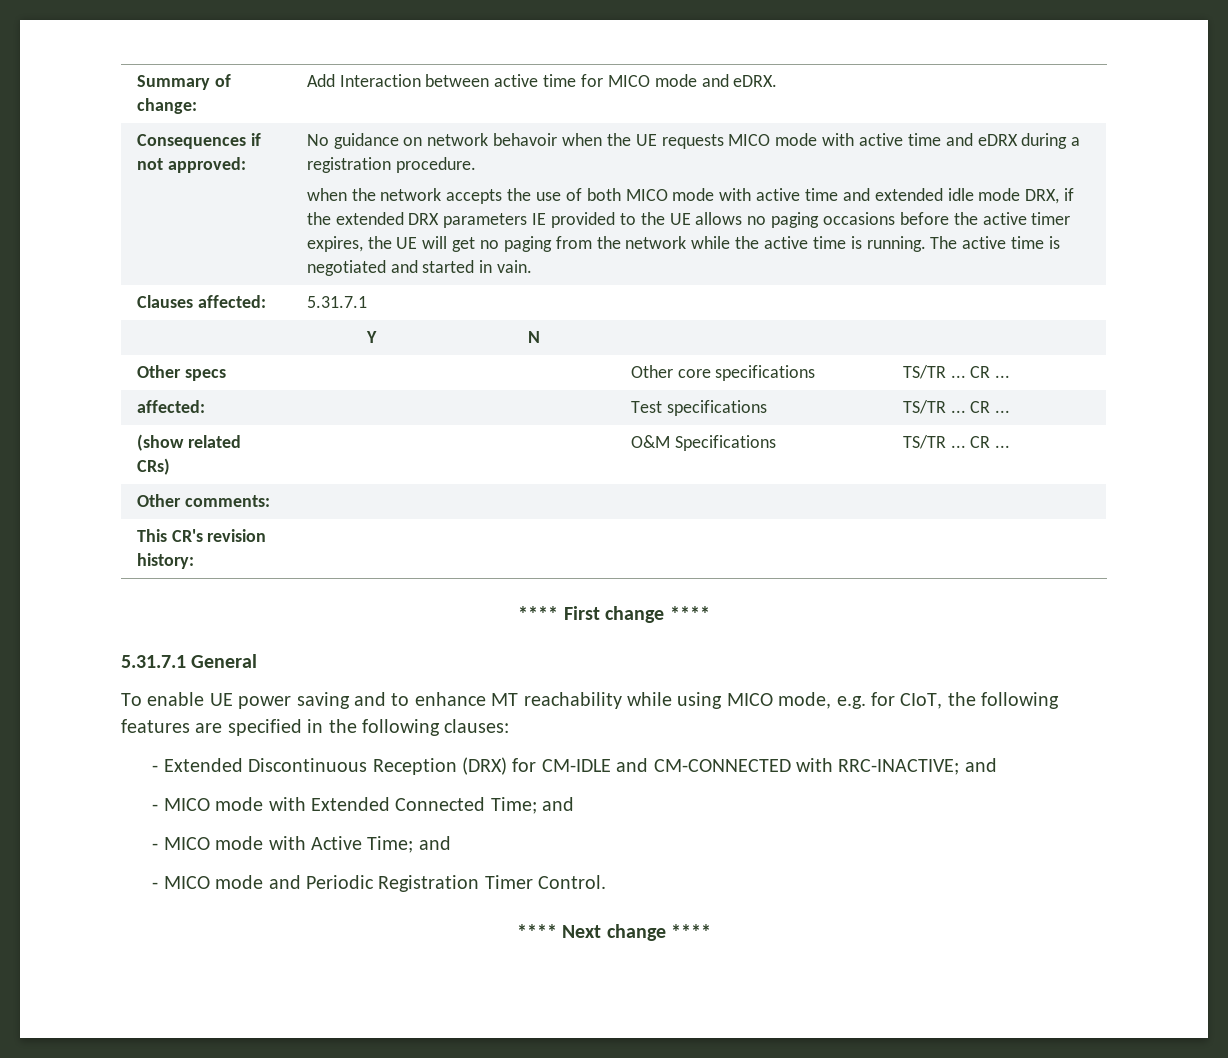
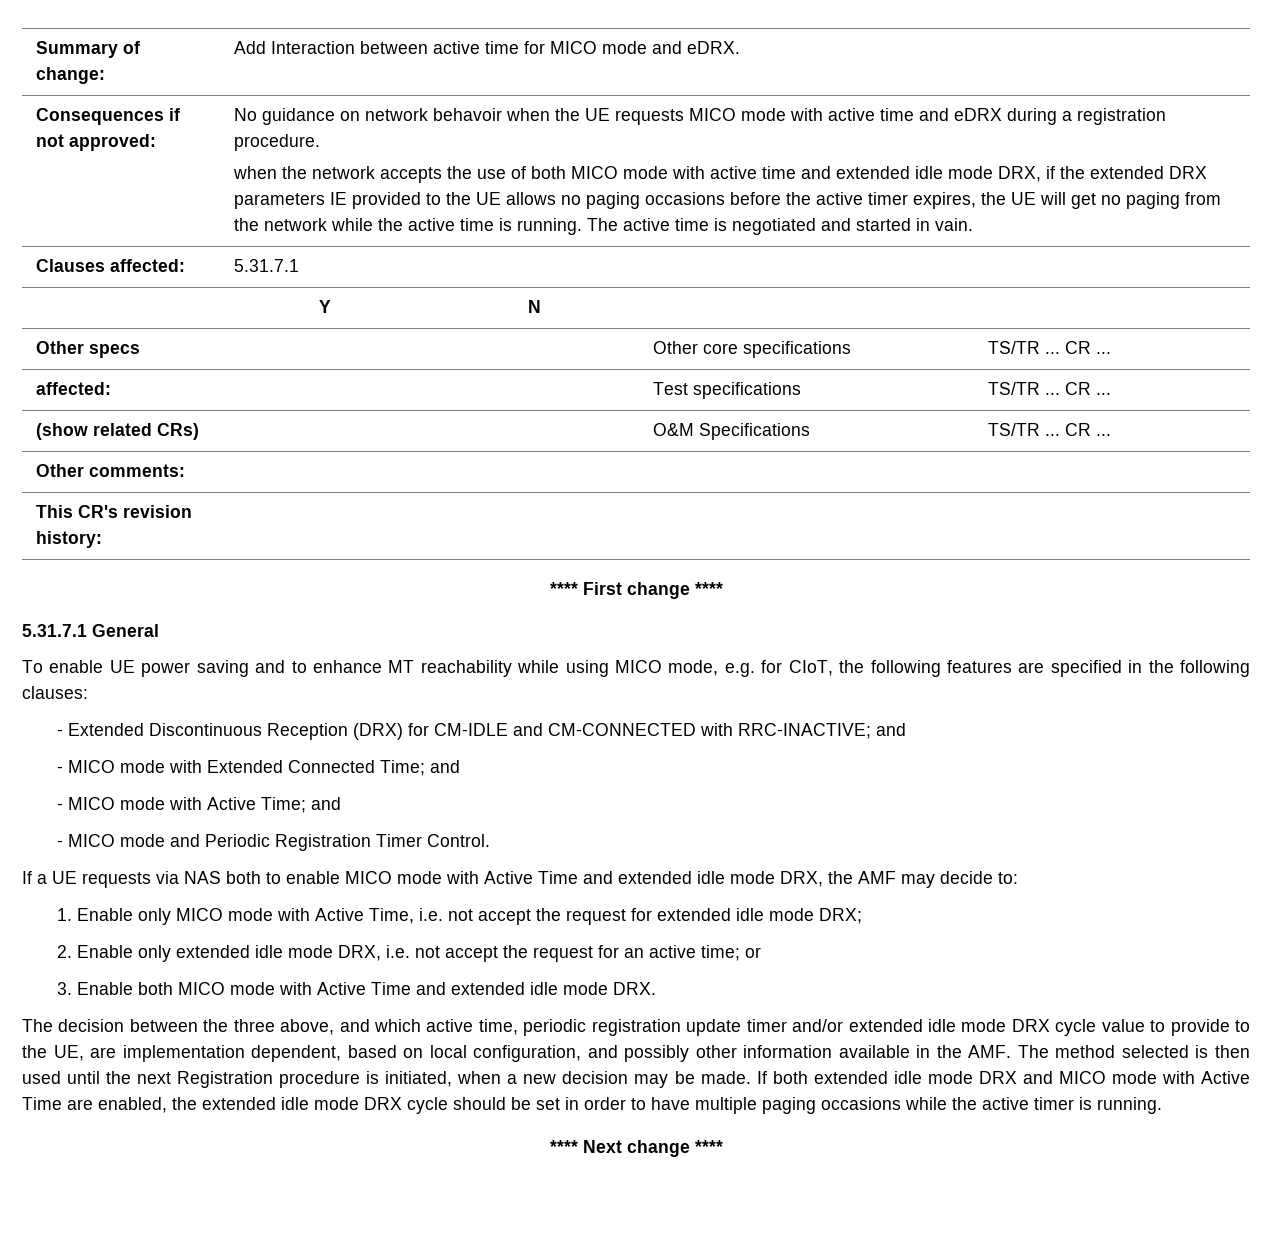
+ If a UE requests via NAS both to enable MICO mode with Active Time and extended idle mode DRX, the AMF may decide to:
+ 1. Enable only MICO mode with Active Time, i.e. not accept the request for extended idle mode DRX;
+ 2. Enable only extended idle mode DRX, i.e. not accept the request for an active time; or
+ 3. Enable both MICO mode with Active Time and extended idle mode DRX.
+ The decision between the three above, and which active time, periodic registration update timer and/or extended idle mode DRX cycle value to provide to the UE, are implementation dependent, based on local configuration, and possibly other information available in the AMF. The method selected is then used until the next Registration procedure is initiated, when a new decision may be made. If both extended idle mode DRX and MICO mode with Active Time are enabled, the extended idle mode DRX cycle should be set in order to have multiple paging occasions while the active timer is running.

